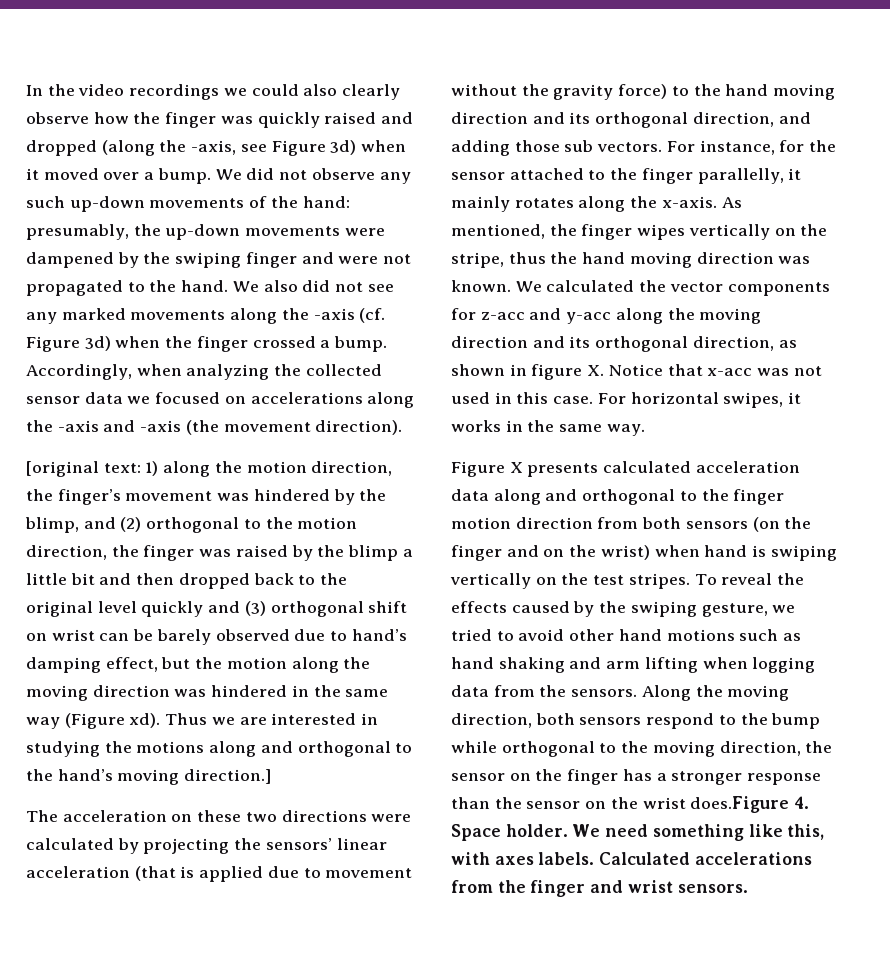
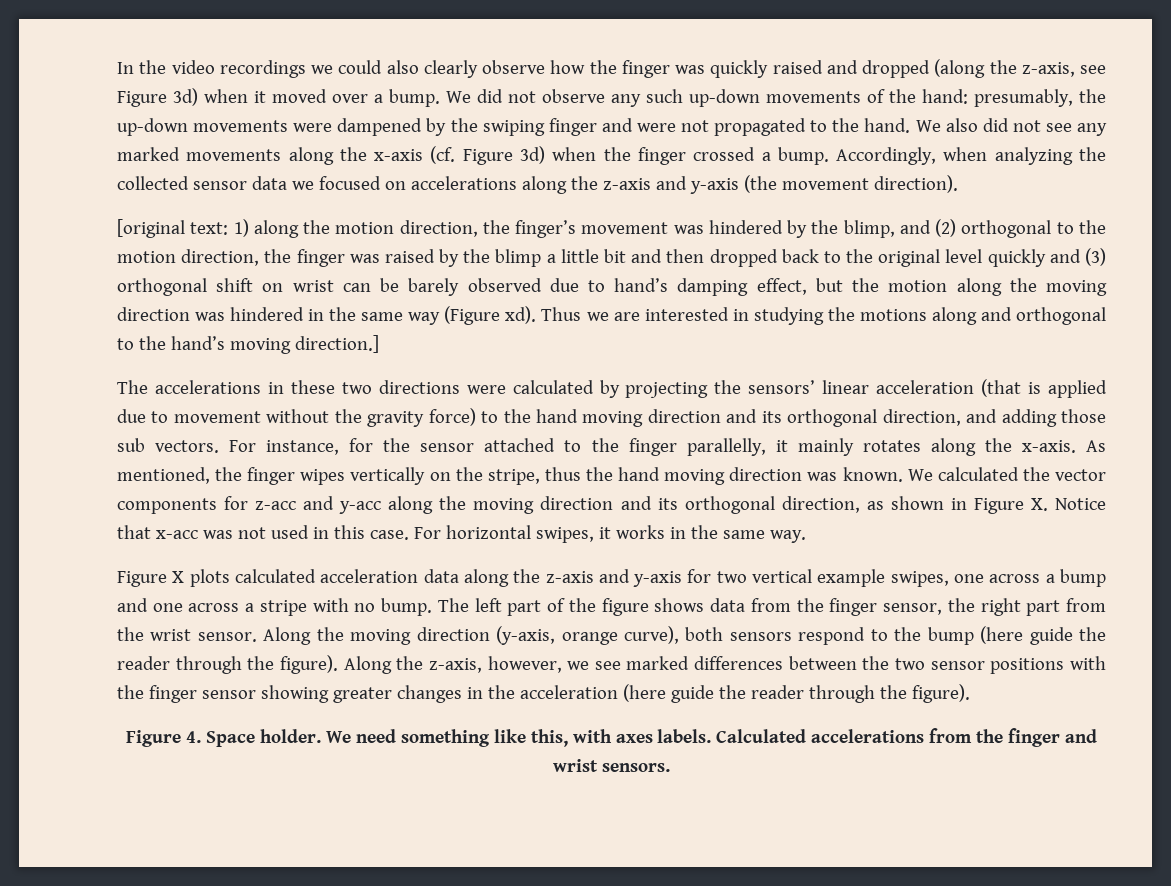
- In the video recordings we could also clearly observe how the finger was quickly raised and dropped (along the -axis, see Figure 3d) when it moved over a bump.
+ In the video recordings we could also clearly observe how the finger was quickly raised and dropped (along the z-axis, see Figure 3d) when it moved over a bump.
- We also did not see any marked movements along the -axis (cf. Figure 3d) when the finger crossed a bump.
+ We also did not see any marked movements along the x-axis (cf. Figure 3d) when the finger crossed a bump.
- Accordingly, when analyzing the collected sensor data we focused on accelerations along the -axis and -axis (the movement direction).
+ Accordingly, when analyzing the collected sensor data we focused on accelerations along the z-axis and y-axis (the movement direction).
- The acceleration on these two directions were calculated by projecting the sensors’ linear acceleration (that is applied due to movement without the gravity force) to the hand moving direction and its orthogonal direction, and adding those sub vectors.
+ The accelerations in these two directions were calculated by projecting the sensors’ linear acceleration (that is applied due to movement without the gravity force) to the hand moving direction and its orthogonal direction, and adding those sub vectors.
- We calculated the vector components for z-acc and y-acc along the moving direction and its orthogonal direction, as shown in figure X. Notice that x-acc was not used in this case.
+ We calculated the vector components for z-acc and y-acc along the moving direction and its orthogonal direction, as shown in Figure X. Notice that x-acc was not used in this case.
- Figure X presents calculated acceleration data along and orthogonal to the finger motion direction from both sensors (on the finger and on the wrist) when hand is swiping vertically on the test stripes. To reveal the effects caused by the swiping gesture, we tried to avoid other hand motions such as hand shaking and arm lifting when logging data from the sensors. Along the moving direction, both sensors respond to the bump while orthogonal to the moving direction, the sensor on the finger has a stronger response than the sensor on the wrist does.Figure 4. Space holder.
+ Figure X plots calculated acceleration data along the z-axis and y-axis for two vertical example swipes, one across a bump and one across a stripe with no bump. The left part of the figure shows data from the finger sensor, the right part from the wrist sensor. Along the moving direction (y-axis, orange curve), both sensors respond to the bump (here guide the reader through the figure). Along the z-axis, however, we see marked differences between the two sensor positions with the finger sensor showing greater changes in the acceleration (here guide the reader through the figure).
+ Figure 4. Space holder.

